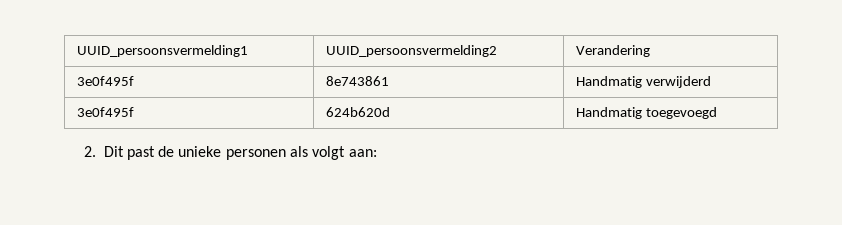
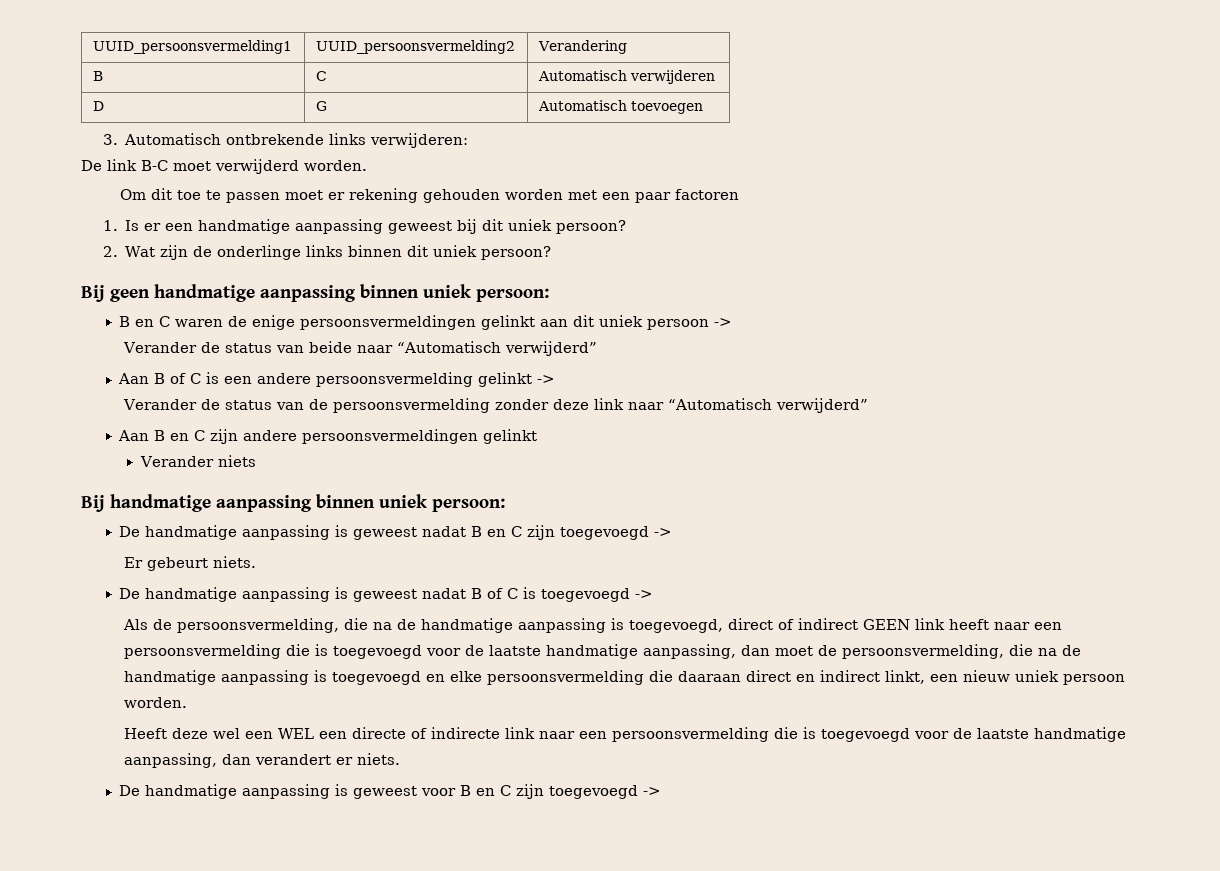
- 3e0f495f | 8e743861 | Handmatig verwijderd
- 3e0f495f | 624b620d | Handmatig toegevoegd
- 2. Dit past de unieke personen als volgt aan:
+ B | C | Automatisch verwijderen
+ D | G | Automatisch toevoegen
+ 3. Automatisch ontbrekende links verwijderen:
+ De link B-C moet verwijderd worden.
+ Om dit toe te passen moet er rekening gehouden worden met een paar factoren
+ 1. Is er een handmatige aanpassing geweest bij dit uniek persoon?
+ 2. Wat zijn de onderlinge links binnen dit uniek persoon?
+ Bij geen handmatige aanpassing binnen uniek persoon:
+ B en C waren de enige persoonsvermeldingen gelinkt aan dit uniek persoon ->
+ Verander de status van beide naar “Automatisch verwijderd”
+ Aan B of C is een andere persoonsvermelding gelinkt ->
+ Verander de status van de persoonsvermelding zonder deze link naar “Automatisch verwijderd”
+ Aan B en C zijn andere persoonsvermeldingen gelinkt
+ Verander niets
+ Bij handmatige aanpassing binnen uniek persoon:
+ De handmatige aanpassing is geweest nadat B en C zijn toegevoegd ->
+ Er gebeurt niets.
+ De handmatige aanpassing is geweest nadat B of C is toegevoegd ->
+ Als de persoonsvermelding, die na de handmatige aanpassing is toegevoegd, direct of indirect GEEN link heeft naar een persoonsvermelding die is toegevoegd voor de laatste handmatige aanpassing, dan moet de persoonsvermelding, die na de handmatige aanpassing is toegevoegd en elke persoonsvermelding die daaraan direct en indirect linkt, een nieuw uniek persoon worden.
+ Heeft deze wel een WEL een directe of indirecte link naar een persoonsvermelding die is toegevoegd voor de laatste handmatige aanpassing, dan verandert er niets.
+ De handmatige aanpassing is geweest voor B en C zijn toegevoegd ->

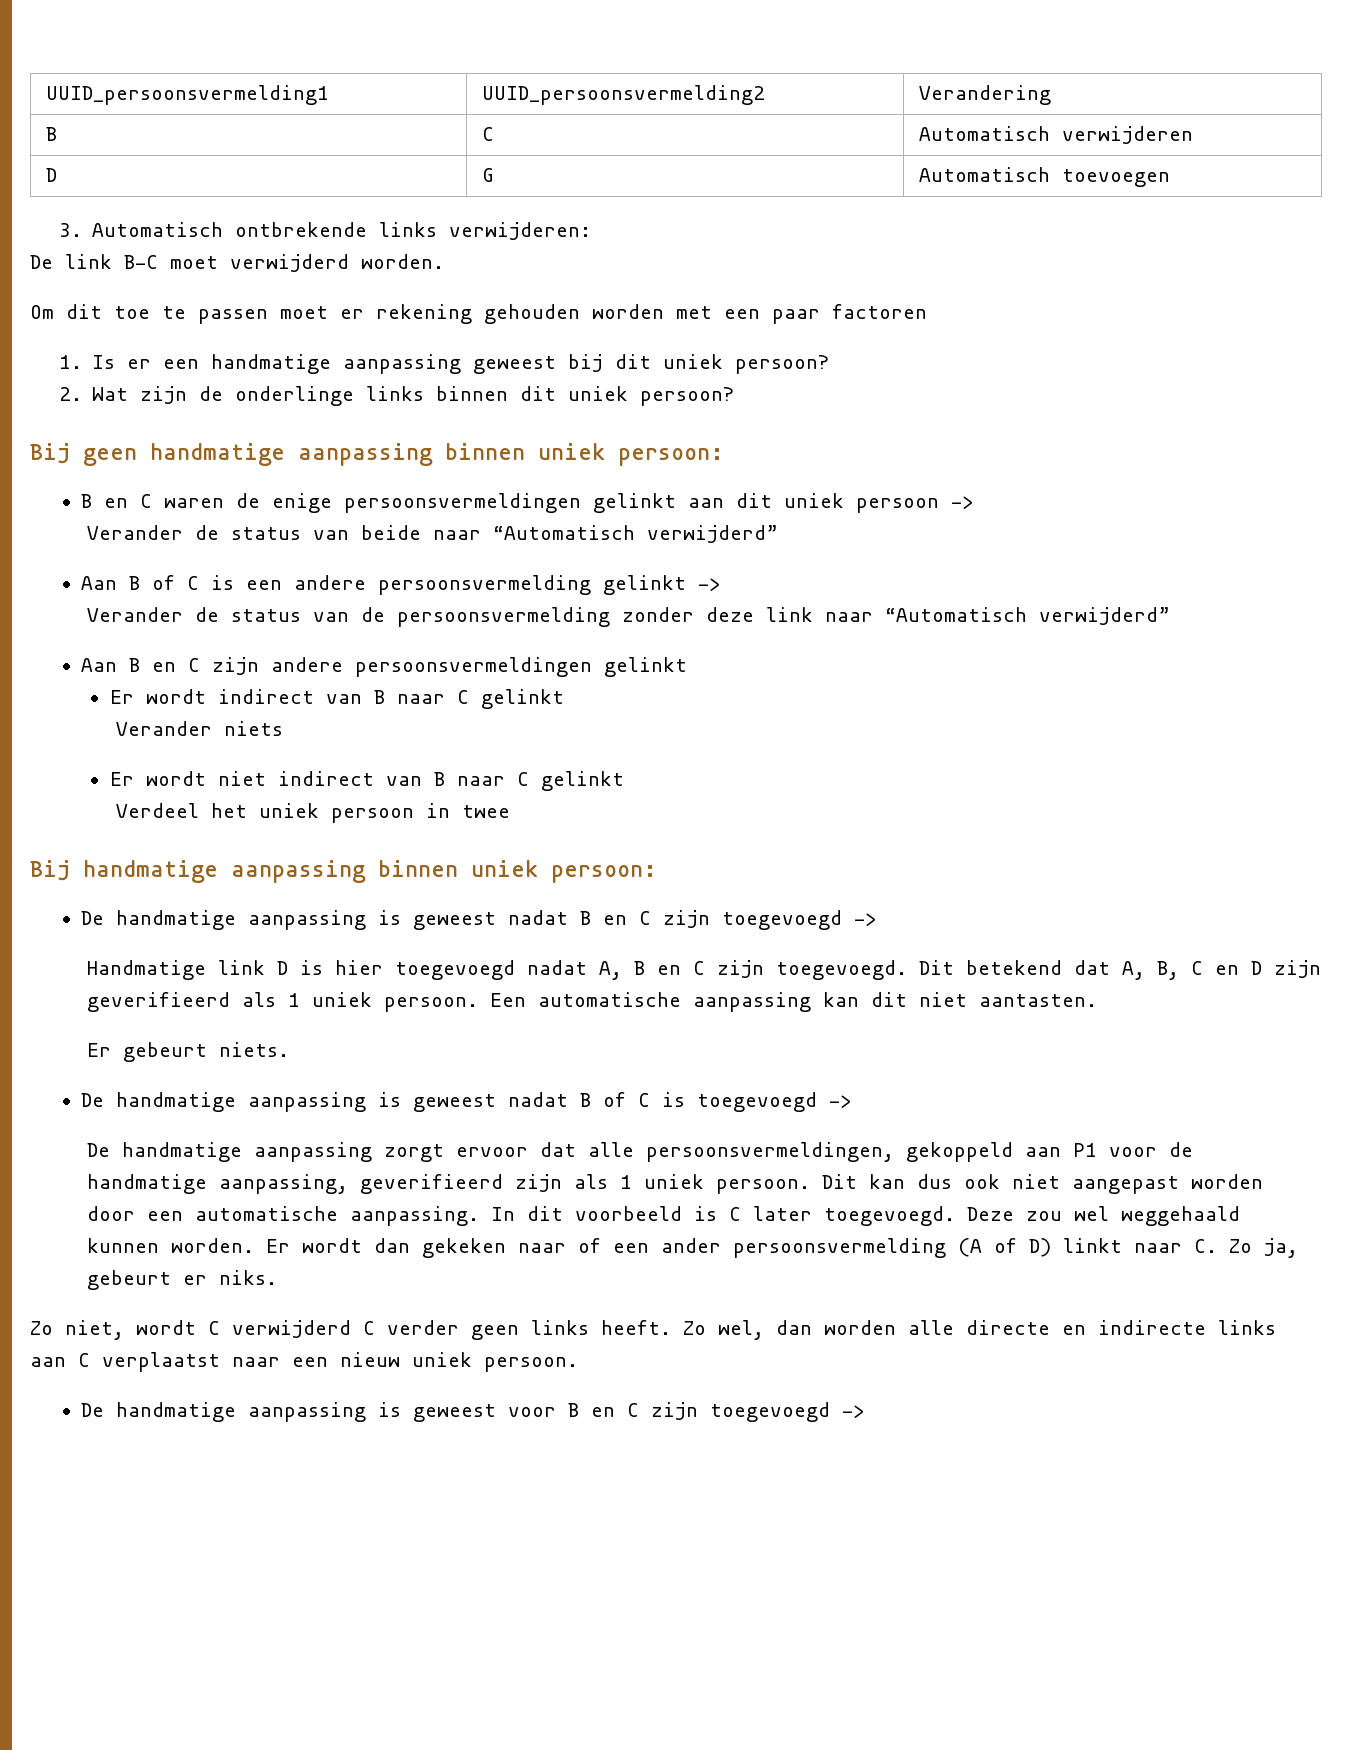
+ Er wordt indirect van B naar C gelinkt
  Verander niets
+ Er wordt niet indirect van B naar C gelinkt
+ Verdeel het uniek persoon in twee
+ Handmatige link D is hier toegevoegd nadat A, B en C zijn toegevoegd. Dit betekend dat A, B, C en D zijn geverifieerd als 1 uniek persoon. Een automatische aanpassing kan dit niet aantasten.
- Als de persoonsvermelding, die na de handmatige aanpassing is toegevoegd, direct of indirect GEEN link heeft naar een persoonsvermelding die is toegevoegd voor de laatste handmatige aanpassing, dan moet de persoonsvermelding, die na de handmatige aanpassing is toegevoegd en elke persoonsvermelding die daaraan direct en indirect linkt, een nieuw uniek persoon worden.
- Heeft deze wel een WEL een directe of indirecte link naar een persoonsvermelding die is toegevoegd voor de laatste handmatige aanpassing, dan verandert er niets.
+ De handmatige aanpassing zorgt ervoor dat alle persoonsvermeldingen, gekoppeld aan P1 voor de handmatige aanpassing, geverifieerd zijn als 1 uniek persoon. Dit kan dus ook niet aangepast worden door een automatische aanpassing. In dit voorbeeld is C later toegevoegd. Deze zou wel weggehaald kunnen worden. Er wordt dan gekeken naar of een ander persoonsvermelding (A of D) linkt naar C. Zo ja, gebeurt er niks.
+ Zo niet, wordt C verwijderd C verder geen links heeft. Zo wel, dan worden alle directe en indirecte links aan C verplaatst naar een nieuw uniek persoon.

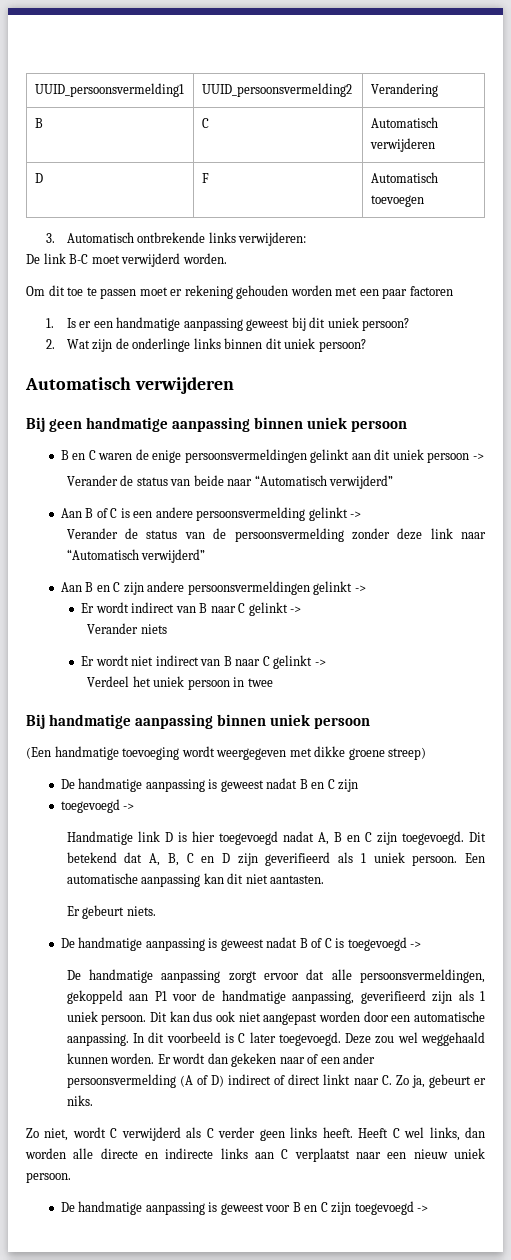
- D | G | Automatisch toevoegen
+ D | F | Automatisch toevoegen
  2. Wat zijn de onderlinge links binnen dit uniek persoon?
+ Automatisch verwijderen
- Bij geen handmatige aanpassing binnen uniek persoon:
+ Bij geen handmatige aanpassing binnen uniek persoon
- Aan B en C zijn andere persoonsvermeldingen gelinkt
+ Aan B en C zijn andere persoonsvermeldingen gelinkt ->
- Er wordt indirect van B naar C gelinkt
+ Er wordt indirect van B naar C gelinkt ->
- Er wordt niet indirect van B naar C gelinkt
+ Er wordt niet indirect van B naar C gelinkt ->
- Bij handmatige aanpassing binnen uniek persoon:
+ Bij handmatige aanpassing binnen uniek persoon
+ (Een handmatige toevoeging wordt weergegeven met dikke groene streep)
- De handmatige aanpassing is geweest nadat B en C zijn toegevoegd ->
+ De handmatige aanpassing is geweest nadat B en C zijn
+ toegevoegd ->
- Er wordt dan gekeken naar of een ander persoonsvermelding (A of D) linkt naar C. Zo ja, gebeurt er niks.
+ Er wordt dan gekeken naar of een ander persoonsvermelding (A of D) indirect of direct linkt naar C. Zo ja, gebeurt er niks.
- Zo niet, wordt C verwijderd C verder geen links heeft.
+ Zo niet, wordt C verwijderd als C verder geen links heeft.
- Zo wel, dan worden alle directe en indirecte links aan C verplaatst naar een nieuw uniek persoon.
+ Heeft C wel links, dan worden alle directe en indirecte links aan C verplaatst naar een nieuw uniek persoon.

